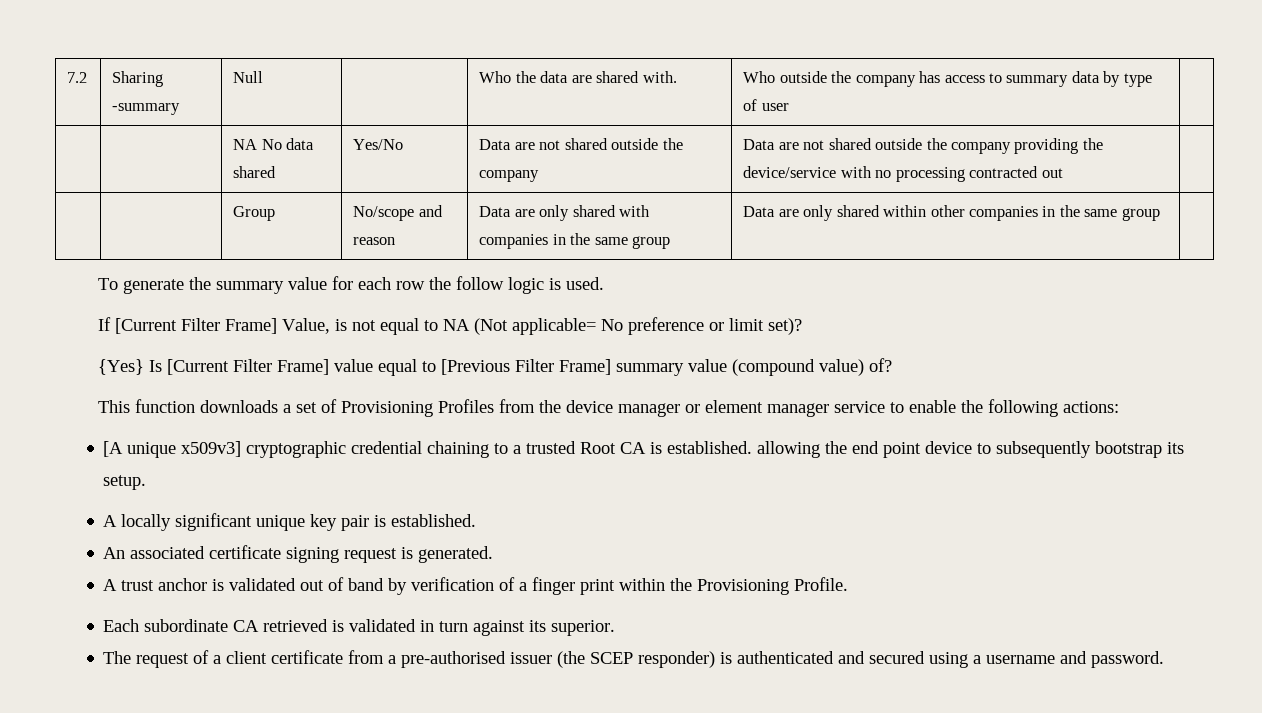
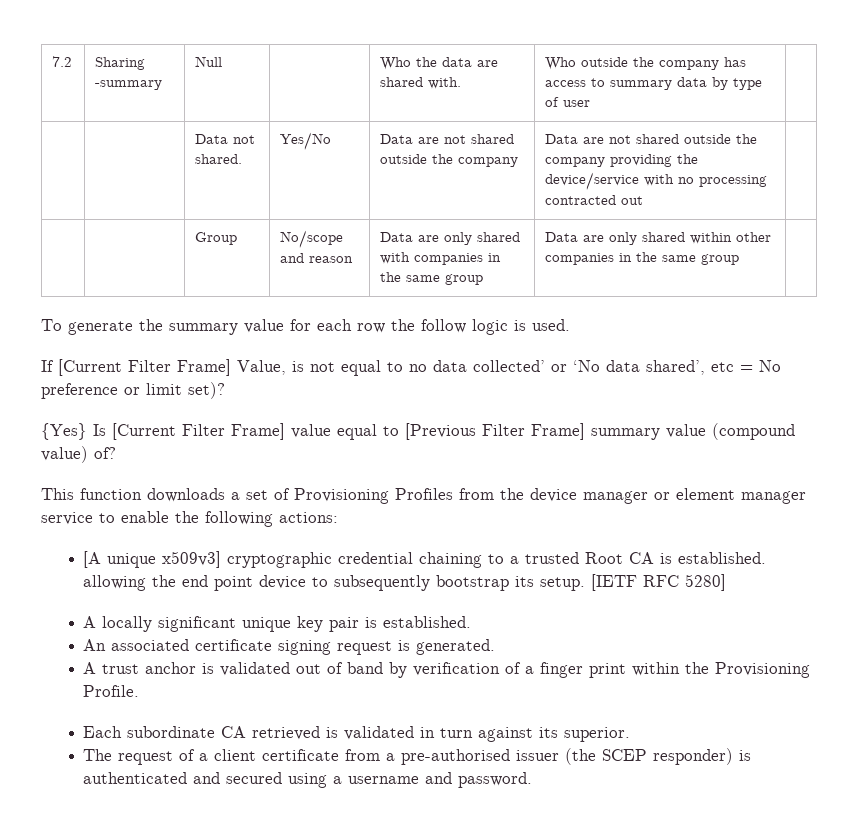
- | | NA No data shared | Yes/No | Data are not shared outside the company | Data are not shared outside the company providing the device/service with no processing contracted out |
+ | | Data not shared. | Yes/No | Data are not shared outside the company | Data are not shared outside the company providing the device/service with no processing contracted out |
- If [Current Filter Frame] Value, is not equal to NA (Not applicable= No preference or limit set)?
+ If [Current Filter Frame] Value, is not equal to no data collected’ or ‘No data shared’, etc = No preference or limit set)?
+ [IETF RFC 5280]

